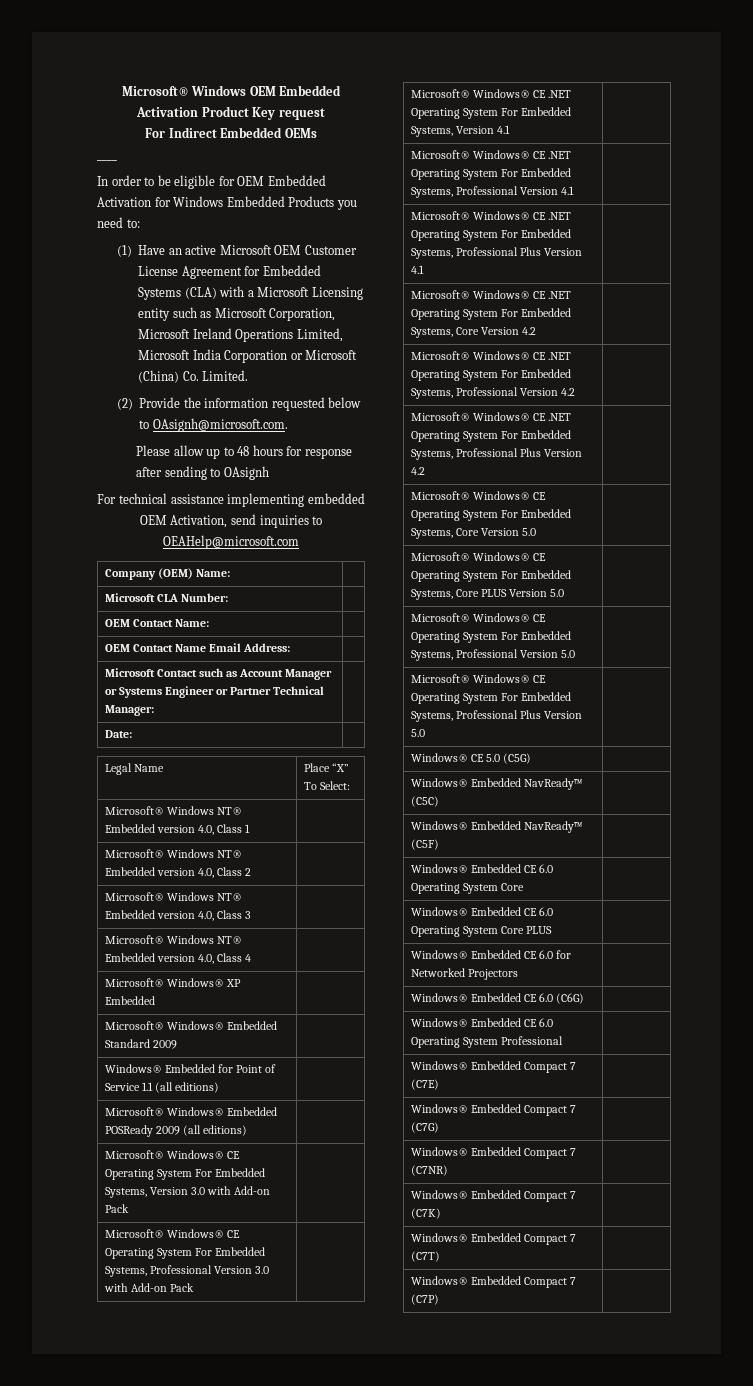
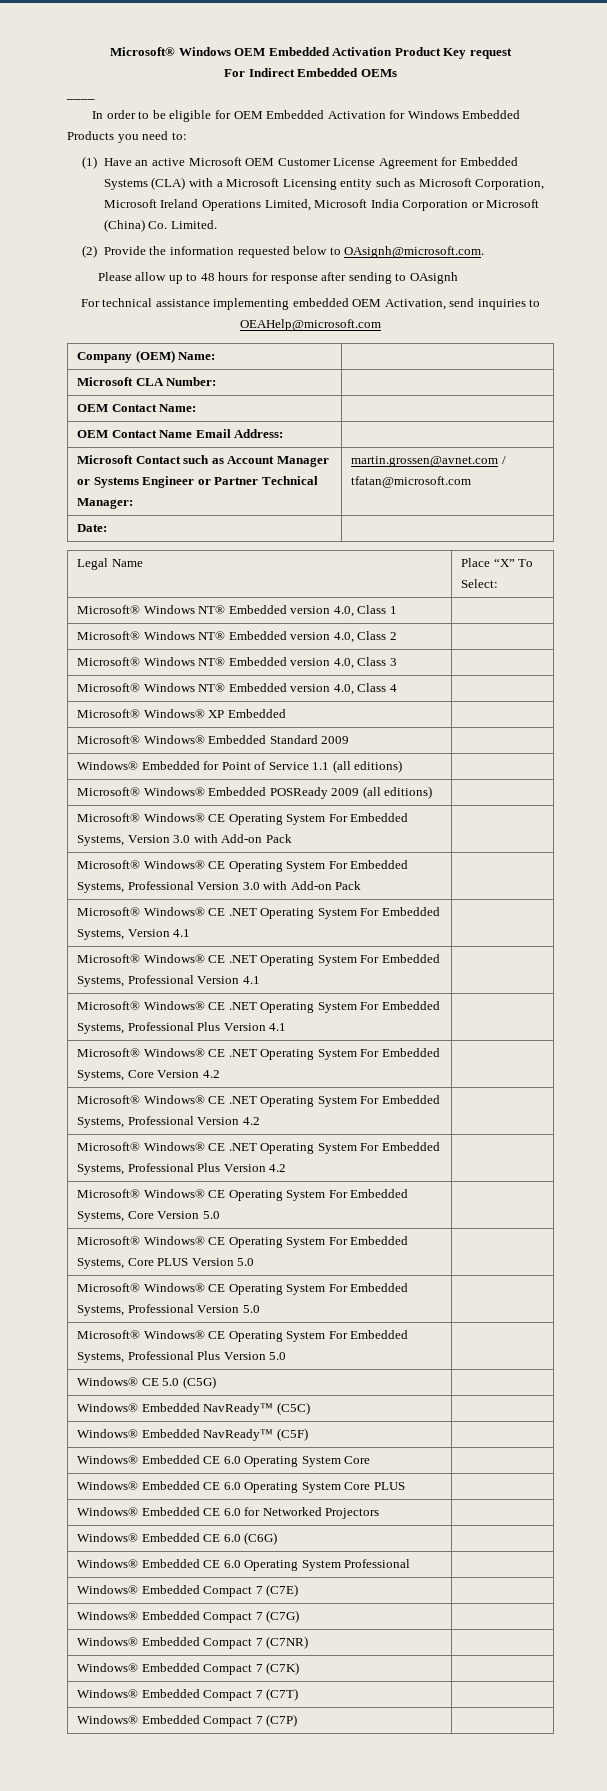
- Microsoft Contact such as Account Manager or Systems Engineer or Partner Technical Manager: |
+ Microsoft Contact such as Account Manager or Systems Engineer or Partner Technical Manager: | martin.grossen@avnet.com / tfatan@microsoft.com

